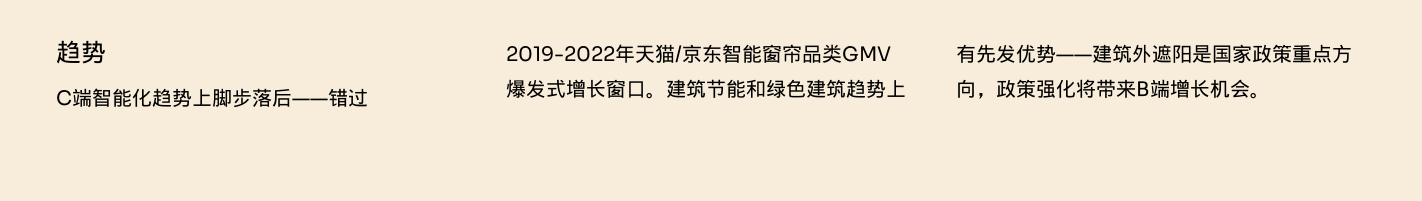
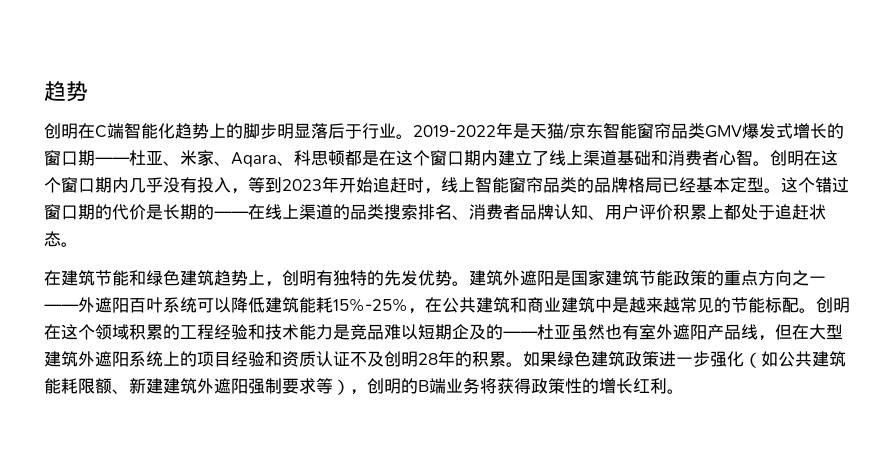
- C端智能化趋势上脚步落后——错过2019-2022年天猫/京东智能窗帘品类GMV爆发式增长窗口。建筑节能和绿色建筑趋势上有先发优势——建筑外遮阳是国家政策重点方向，政策强化将带来B端增长机会。
+ 创明在C端智能化趋势上的脚步明显落后于行业。2019-2022年是天猫/京东智能窗帘品类GMV爆发式增长的窗口期——杜亚、米家、Aqara、科思顿都是在这个窗口期内建立了线上渠道基础和消费者心智。创明在这个窗口期内几乎没有投入，等到2023年开始追赶时，线上智能窗帘品类的品牌格局已经基本定型。这个错过窗口期的代价是长期的——在线上渠道的品类搜索排名、消费者品牌认知、用户评价积累上都处于追赶状态。
+ 在建筑节能和绿色建筑趋势上，创明有独特的先发优势。建筑外遮阳是国家建筑节能政策的重点方向之一——外遮阳百叶系统可以降低建筑能耗15%-25%，在公共建筑和商业建筑中是越来越常见的节能标配。创明在这个领域积累的工程经验和技术能力是竞品难以短期企及的——杜亚虽然也有室外遮阳产品线，但在大型建筑外遮阳系统上的项目经验和资质认证不及创明28年的积累。如果绿色建筑政策进一步强化（如公共建筑能耗限额、新建建筑外遮阳强制要求等），创明的B端业务将获得政策性的增长红利。

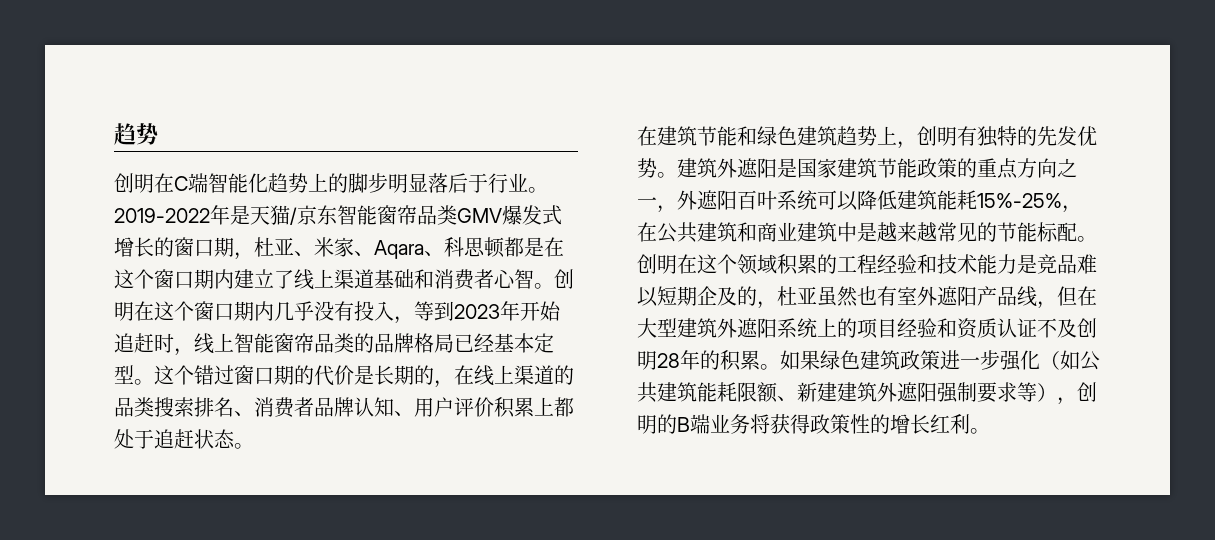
- 2019-2022年是天猫/京东智能窗帘品类GMV爆发式增长的窗口期——杜亚、米家、Aqara、科思顿都是在这个窗口期内建立了线上渠道基础和消费者心智。
+ 2019-2022年是天猫/京东智能窗帘品类GMV爆发式增长的窗口期，杜亚、米家、Aqara、科思顿都是在这个窗口期内建立了线上渠道基础和消费者心智。
- 这个错过窗口期的代价是长期的——在线上渠道的品类搜索排名、消费者品牌认知、用户评价积累上都处于追赶状态。
+ 这个错过窗口期的代价是长期的，在线上渠道的品类搜索排名、消费者品牌认知、用户评价积累上都处于追赶状态。
- 建筑外遮阳是国家建筑节能政策的重点方向之一——外遮阳百叶系统可以降低建筑能耗15%-25%，在公共建筑和商业建筑中是越来越常见的节能标配。
+ 建筑外遮阳是国家建筑节能政策的重点方向之一，外遮阳百叶系统可以降低建筑能耗15%-25%，在公共建筑和商业建筑中是越来越常见的节能标配。
- 创明在这个领域积累的工程经验和技术能力是竞品难以短期企及的——杜亚虽然也有室外遮阳产品线，但在大型建筑外遮阳系统上的项目经验和资质认证不及创明28年的积累。
+ 创明在这个领域积累的工程经验和技术能力是竞品难以短期企及的，杜亚虽然也有室外遮阳产品线，但在大型建筑外遮阳系统上的项目经验和资质认证不及创明28年的积累。

